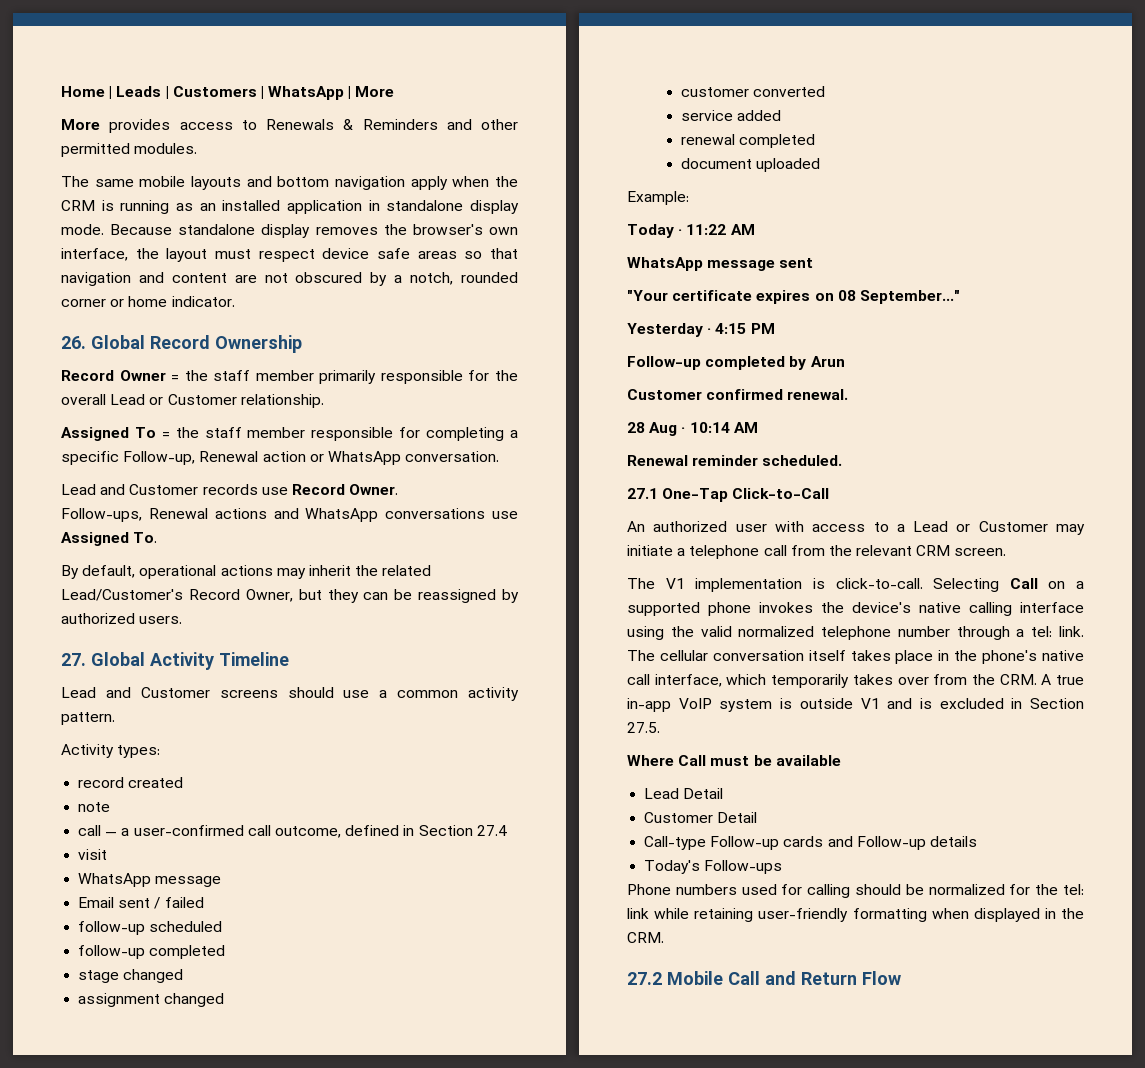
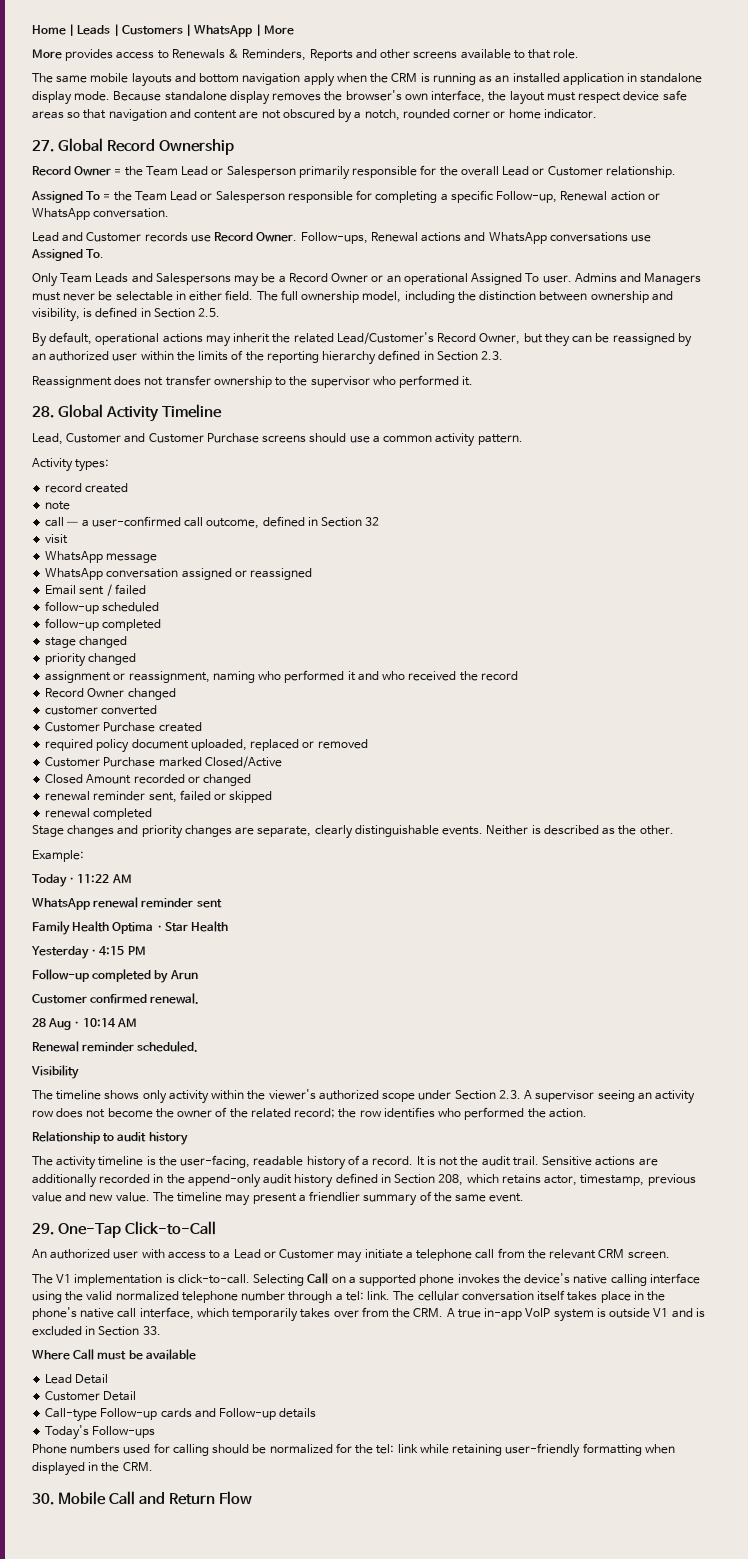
- More provides access to Renewals & Reminders and other permitted modules.
+ More provides access to Renewals & Reminders, Reports and other screens available to that role.
- 26. Global Record Ownership
+ 27. Global Record Ownership
- Record Owner = the staff member primarily responsible for the overall Lead or Customer relationship.
+ Record Owner = the Team Lead or Salesperson primarily responsible for the overall Lead or Customer relationship.
- Assigned To = the staff member responsible for completing a specific Follow-up, Renewal action or WhatsApp conversation.
+ Assigned To = the Team Lead or Salesperson responsible for completing a specific Follow-up, Renewal action or WhatsApp conversation.
- Lead and Customer records use Record Owner.
- Follow-ups, Renewal actions and WhatsApp conversations use Assigned To.
+ Lead and Customer records use Record Owner. Follow-ups, Renewal actions and WhatsApp conversations use Assigned To.
+ Only Team Leads and Salespersons may be a Record Owner or an operational Assigned To user. Admins and Managers must never be selectable in either field. The full ownership model, including the distinction between ownership and visibility, is defined in Section 2.5.
- By default, operational actions may inherit the related Lead/Customer's Record Owner, but they can be reassigned by authorized users.
- 27. Global Activity Timeline
+ By default, operational actions may inherit the related Lead/Customer's Record Owner, but they can be reassigned by an authorized user within the limits of the reporting hierarchy defined in Section 2.3.
+ Reassignment does not transfer ownership to the supervisor who performed it.
+ 28. Global Activity Timeline
- Lead and Customer screens should use a common activity pattern.
+ Lead, Customer and Customer Purchase screens should use a common activity pattern.
- call — a user-confirmed call outcome, defined in Section 27.4
+ call — a user-confirmed call outcome, defined in Section 32
+ WhatsApp conversation assigned or reassigned
+ priority changed
- assignment changed
+ assignment or reassignment, naming who performed it and who received the record
+ Record Owner changed
  customer converted
- service added
+ Customer Purchase created
+ required policy document uploaded, replaced or removed
+ Customer Purchase marked Closed/Active
+ Closed Amount recorded or changed
+ renewal reminder sent, failed or skipped
  renewal completed
- document uploaded
+ Stage changes and priority changes are separate, clearly distinguishable events. Neither is described as the other.
- WhatsApp message sent
+ WhatsApp renewal reminder sent
- "Your certificate expires on 08 September..."
+ Family Health Optima · Star Health
- 27.1 One-Tap Click-to-Call
+ Visibility
+ The timeline shows only activity within the viewer's authorized scope under Section 2.3. A supervisor seeing an activity row does not become the owner of the related record; the row identifies who performed the action.
+ Relationship to audit history
+ The activity timeline is the user-facing, readable history of a record. It is not the audit trail. Sensitive actions are additionally recorded in the append-only audit history defined in Section 208, which retains actor, timestamp, previous value and new value. The timeline may present a friendlier summary of the same event.
+ 29. One-Tap Click-to-Call
- The cellular conversation itself takes place in the phone's native call interface, which temporarily takes over from the CRM. A true in-app VoIP system is outside V1 and is excluded in Section 27.5.
+ The cellular conversation itself takes place in the phone's native call interface, which temporarily takes over from the CRM. A true in-app VoIP system is outside V1 and is excluded in Section 33.
- 27.2 Mobile Call and Return Flow
+ 30. Mobile Call and Return Flow

